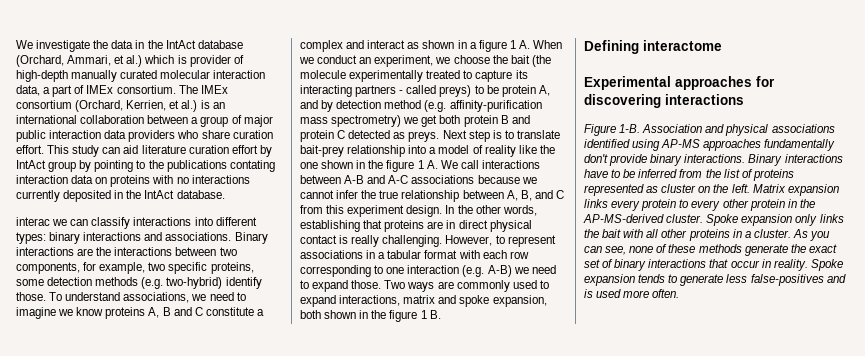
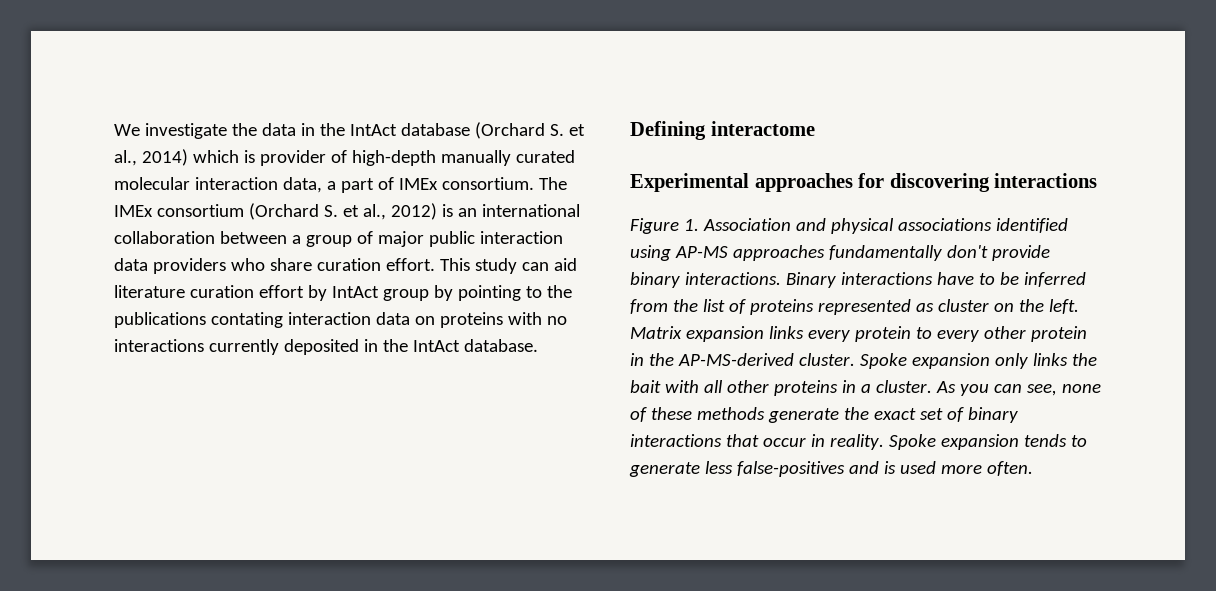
- We investigate the data in the IntAct database (Orchard, Ammari, et al.) which is provider of high-depth manually curated molecular interaction data, a part of IMEx consortium.
+ We investigate the data in the IntAct database (Orchard S. et al., 2014) which is provider of high-depth manually curated molecular interaction data, a part of IMEx consortium.
- The IMEx consortium (Orchard, Kerrien, et al.) is an international collaboration between a group of major public interaction data providers who share curation effort.
+ The IMEx consortium (Orchard S. et al., 2012) is an international collaboration between a group of major public interaction data providers who share curation effort.
- interac we can classify interactions into different types: binary interactions and associations. Binary interactions are the interactions between two components, for example, two specific proteins, some detection methods (e.g. two-hybrid) identify those. To understand associations, we need to imagine we know proteins A, B and C constitute a complex and interact as shown in a figure 1 A. When we conduct an experiment, we choose the bait (the molecule experimentally treated to capture its interacting partners - called preys) to be protein A, and by detection method (e.g. affinity-purification mass spectrometry) we get both protein B and protein C detected as preys. Next step is to translate bait-prey relationship into a model of reality like the one shown in the figure 1 A. We call interactions between A-B and A-C associations because we cannot infer the true relationship between A, B, and C from this experiment design. In the other words, establishing that proteins are in direct physical contact is really challenging. However, to represent associations in a tabular format with each row corresponding to one interaction (e.g. A-B) we need to expand those. Two ways are commonly used to expand interactions, matrix and spoke expansion, both shown in the figure 1 B.
- Figure 1-B. Association and physical associations identified using AP-MS approaches fundamentally don't provide binary interactions.
+ Figure 1. Association and physical associations identified using AP-MS approaches fundamentally don't provide binary interactions.

